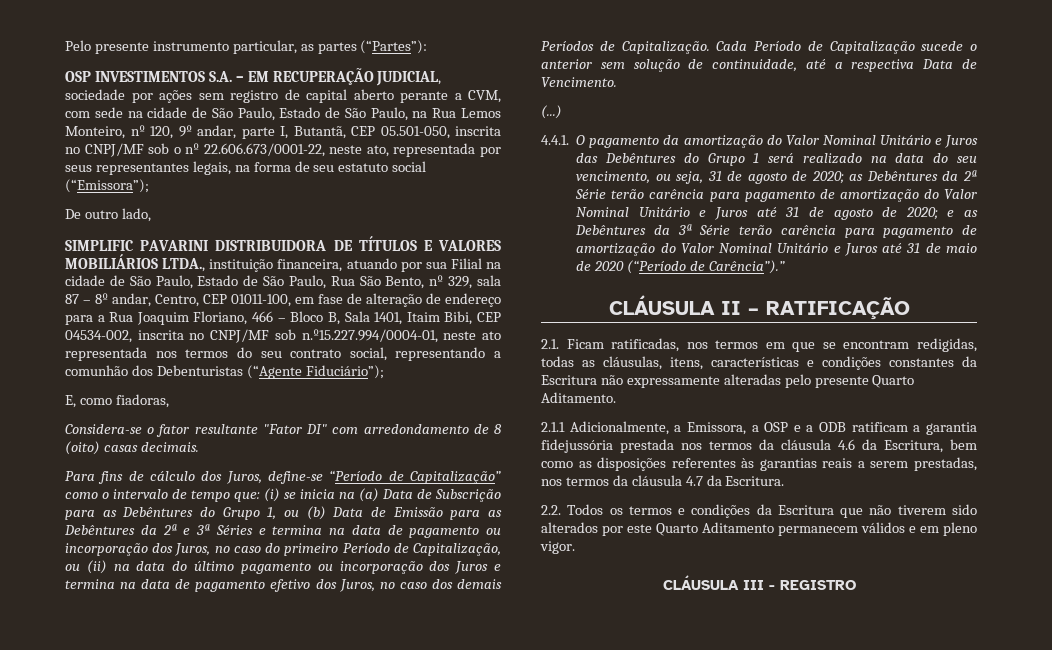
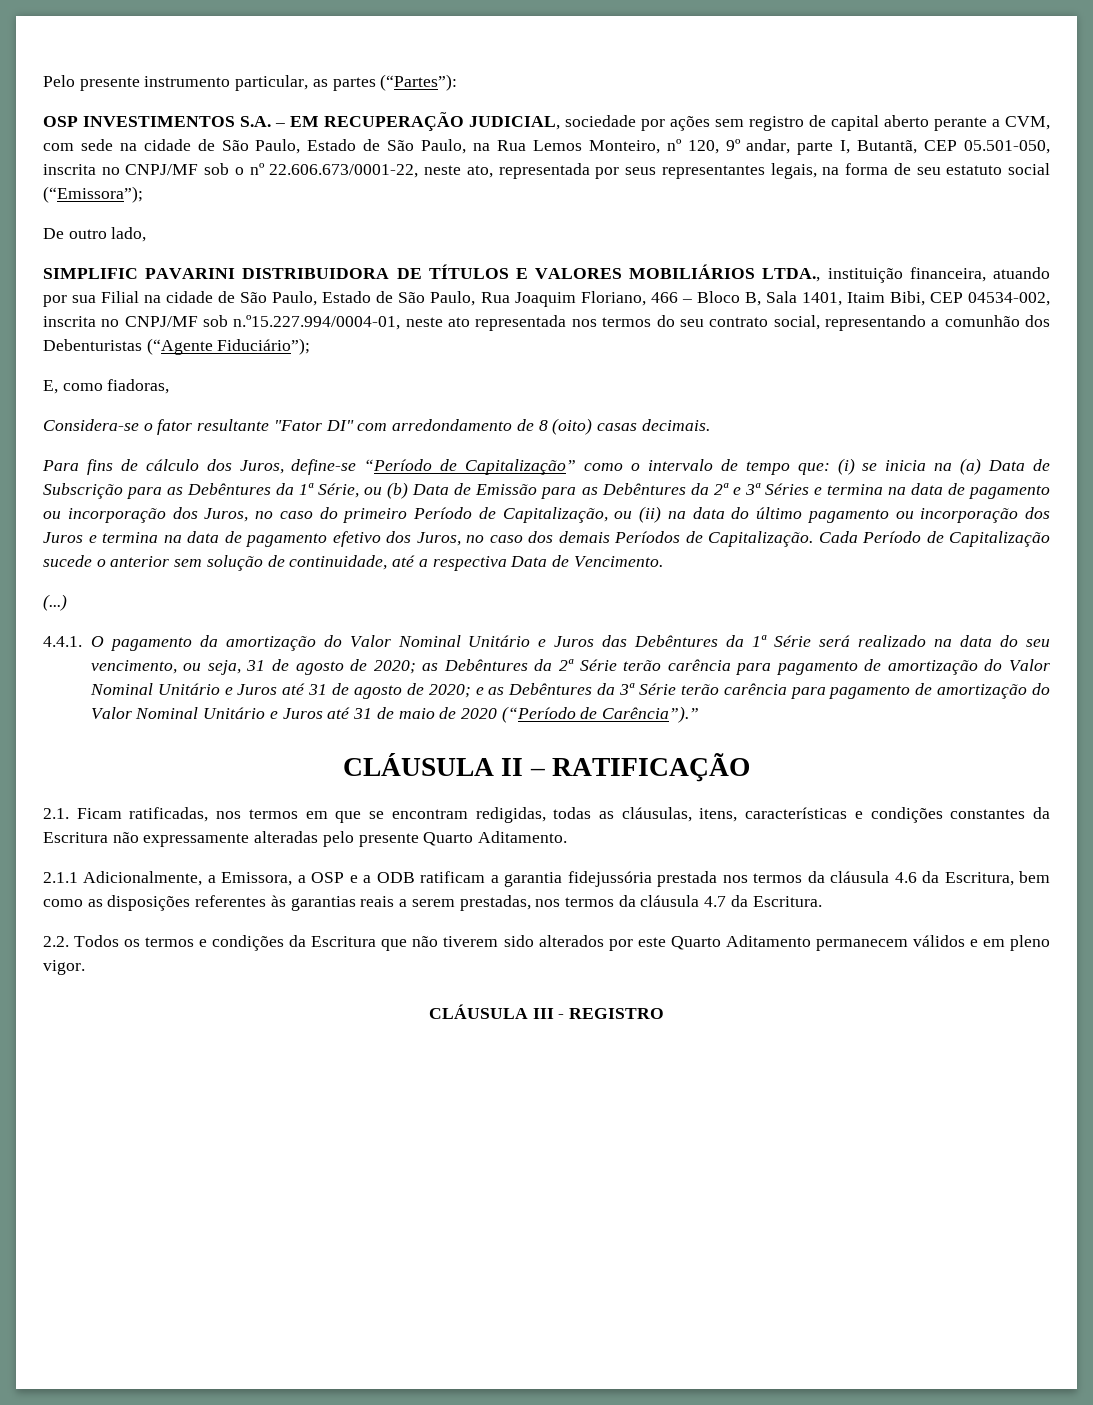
- SIMPLIFIC PAVARINI DISTRIBUIDORA DE TÍTULOS E VALORES MOBILIÁRIOS LTDA., instituição financeira, atuando por sua Filial na cidade de São Paulo, Estado de São Paulo, Rua São Bento, nº 329, sala 87 – 8º andar, Centro, CEP 01011-100, em fase de alteração de endereço para a Rua Joaquim Floriano, 466 – Bloco B, Sala 1401, Itaim Bibi, CEP 04534-002, inscrita no CNPJ/MF sob n.º15.227.994/0004-01, neste ato representada nos termos do seu contrato social, representando a comunhão dos Debenturistas (“Agente Fiduciário”);
+ SIMPLIFIC PAVARINI DISTRIBUIDORA DE TÍTULOS E VALORES MOBILIÁRIOS LTDA., instituição financeira, atuando por sua Filial na cidade de São Paulo, Estado de São Paulo, Rua Joaquim Floriano, 466 – Bloco B, Sala 1401, Itaim Bibi, CEP 04534-002, inscrita no CNPJ/MF sob n.º15.227.994/0004-01, neste ato representada nos termos do seu contrato social, representando a comunhão dos Debenturistas (“Agente Fiduciário”);
- (i) se inicia na (a) Data de Subscrição para as Debêntures do Grupo 1, ou (b) Data de Emissão para as Debêntures da 2ª e 3ª Séries e termina na data de pagamento ou incorporação dos Juros, no caso do primeiro Período de Capitalização, ou (ii) na data do último pagamento ou incorporação dos Juros e termina na data de pagamento efetivo dos Juros, no caso dos demais Períodos de Capitalização.
+ (i) se inicia na (a) Data de Subscrição para as Debêntures da 1ª Série, ou (b) Data de Emissão para as Debêntures da 2ª e 3ª Séries e termina na data de pagamento ou incorporação dos Juros, no caso do primeiro Período de Capitalização, ou (ii) na data do último pagamento ou incorporação dos Juros e termina na data de pagamento efetivo dos Juros, no caso dos demais Períodos de Capitalização.
- 4.4.1. O pagamento da amortização do Valor Nominal Unitário e Juros das Debêntures do Grupo 1 será realizado na data do seu vencimento, ou seja, 31 de agosto de 2020;
+ 4.4.1. O pagamento da amortização do Valor Nominal Unitário e Juros das Debêntures da 1ª Série será realizado na data do seu vencimento, ou seja, 31 de agosto de 2020;

